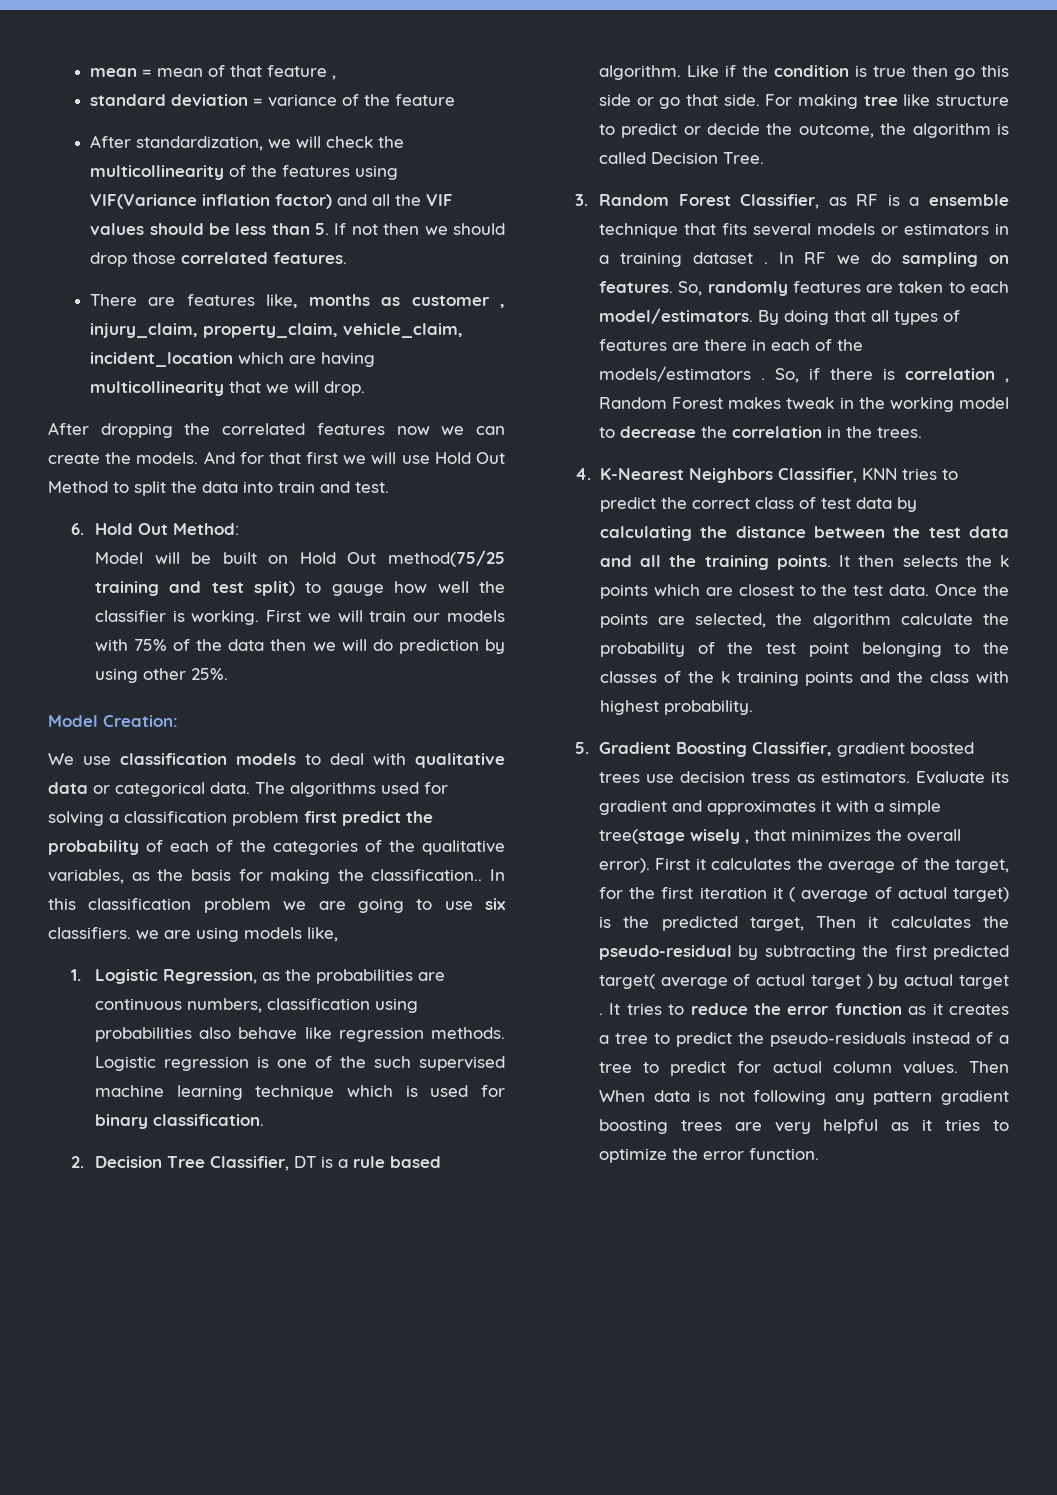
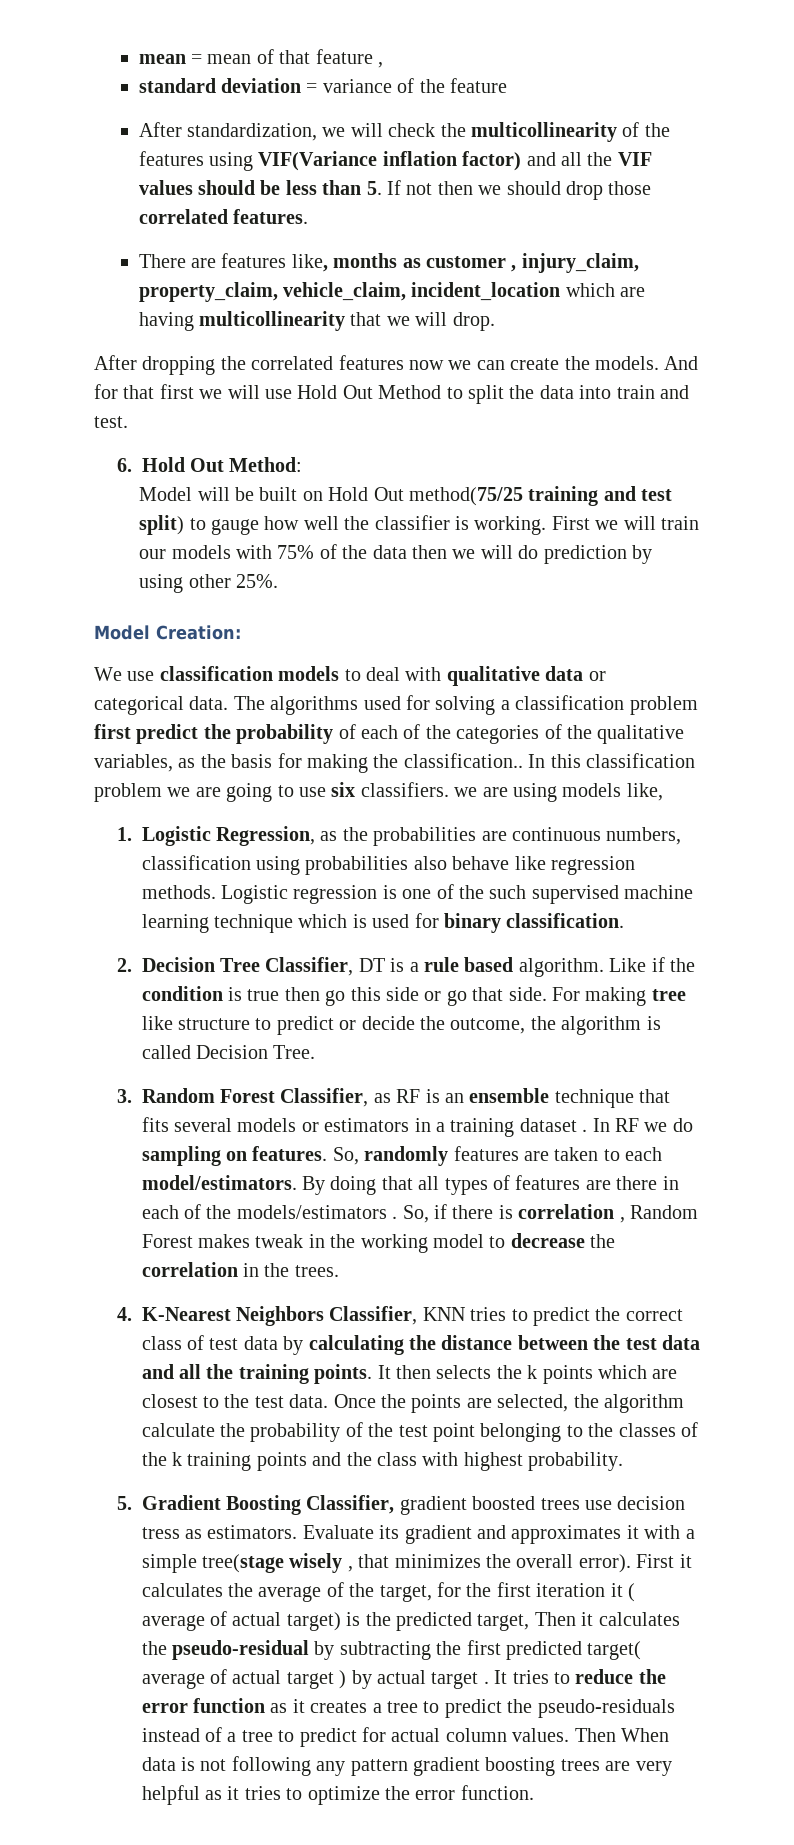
- 3. Random Forest Classifier, as RF is a ensemble technique that fits several models or estimators in a training dataset .
+ 3. Random Forest Classifier, as RF is an ensemble technique that fits several models or estimators in a training dataset .

